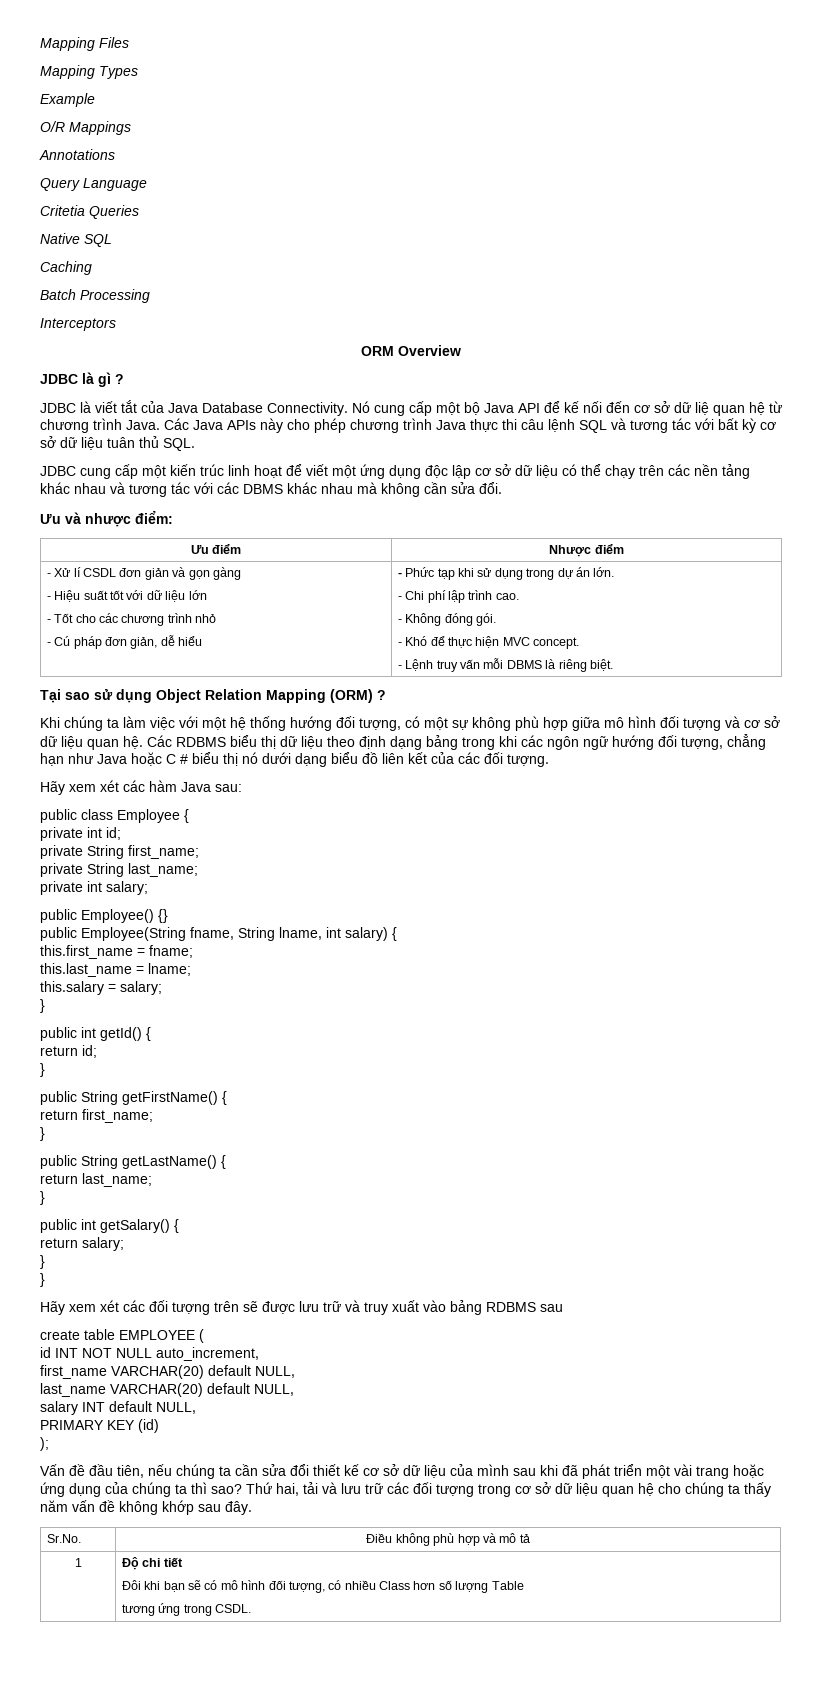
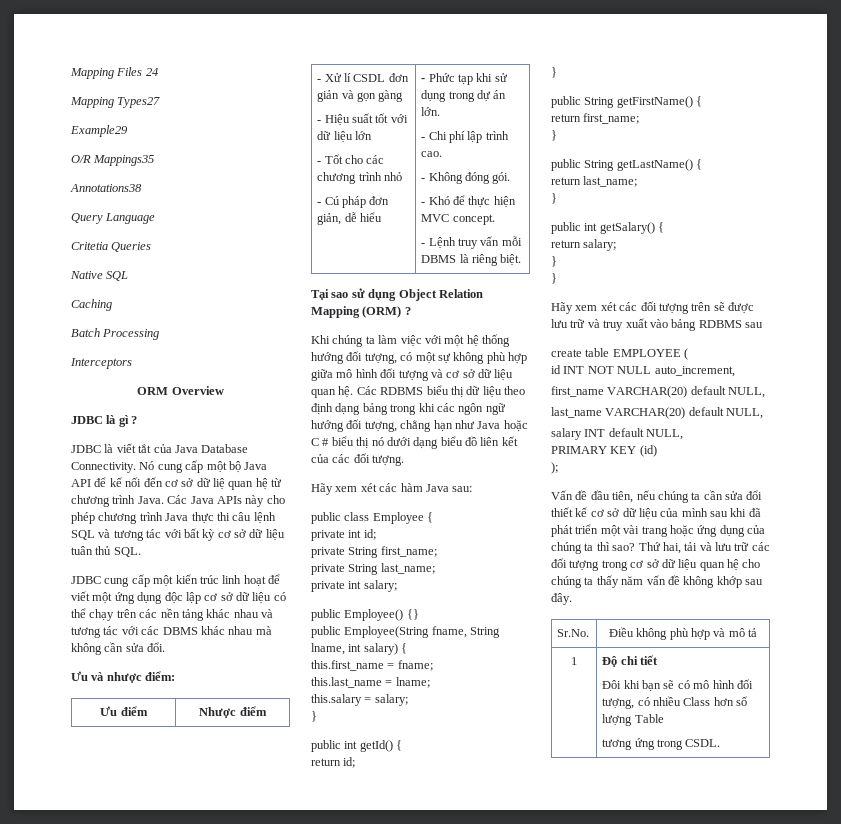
- Mapping Files
- Mapping Types
- Example
+ Mapping Files 24
+ Mapping Types27
+ Example29
- O/R Mappings
- Annotations
+ O/R Mappings35
+ Annotations38

